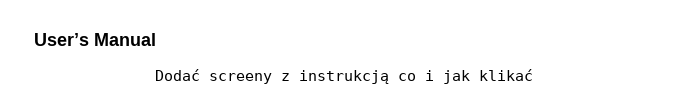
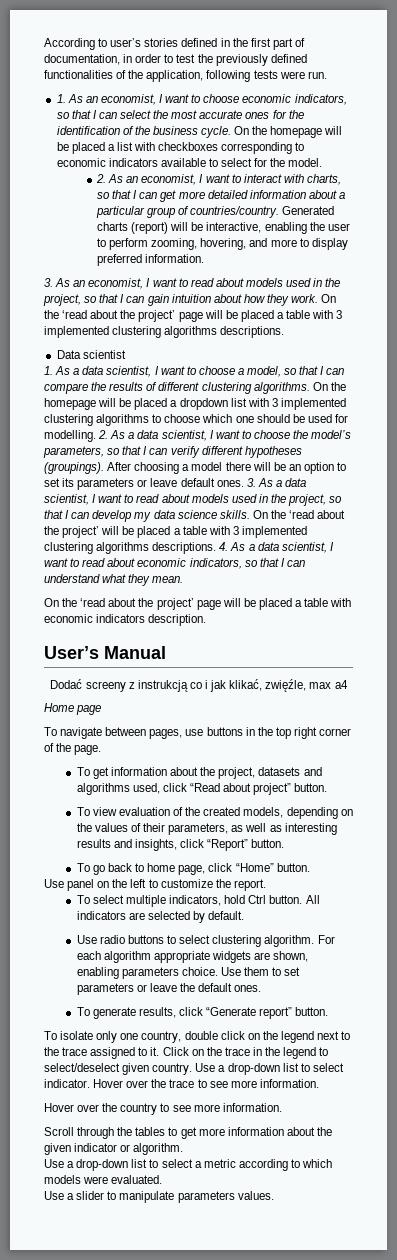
+ According to user’s stories defined in the first part of documentation, in order to test the previously defined functionalities of the application, following tests were run.
+ 1. As an economist, I want to choose economic indicators, so that I can select the most accurate ones for the identification of the business cycle. On the homepage will be placed a list with checkboxes corresponding to economic indicators available to select for the model.
+ 2. As an economist, I want to interact with charts, so that I can get more detailed information about a particular group of countries/country. Generated charts (report) will be interactive, enabling the user to perform zooming, hovering, and more to display preferred information.
+ 3. As an economist, I want to read about models used in the project, so that I can gain intuition about how they work. On the ‘read about the project’ page will be placed a table with 3 implemented clustering algorithms descriptions.
+ Data scientist
+ 1. As a data scientist, I want to choose a model, so that I can compare the results of different clustering algorithms. On the homepage will be placed a dropdown list with 3 implemented clustering algorithms to choose which one should be used for modelling. 2. As a data scientist, I want to choose the model’s parameters, so that I can verify different hypotheses (groupings). After choosing a model there will be an option to set its parameters or leave default ones. 3. As a data scientist, I want to read about models used in the project, so that I can develop my data science skills. On the ‘read about the project’ will be placed a table with 3 implemented clustering algorithms descriptions. 4. As a data scientist, I want to read about economic indicators, so that I can understand what they mean.
+ On the ‘read about the project’ page will be placed a table with economic indicators description.
- Dodać screeny z instrukcją co i jak klikać
+ Dodać screeny z instrukcją co i jak klikać, zwięźle, max a4
+ Home page
+ To navigate between pages, use buttons in the top right corner of the page.
+ To get information about the project, datasets and algorithms used, click “Read about project” button.
+ To view evaluation of the created models, depending on the values of their parameters, as well as interesting results and insights, click “Report” button.
+ To go back to home page, click “Home” button.
+ Use panel on the left to customize the report.
+ To select multiple indicators, hold Ctrl button. All indicators are selected by default.
+ Use radio buttons to select clustering algorithm. For each algorithm appropriate widgets are shown, enabling parameters choice. Use them to set parameters or leave the default ones.
+ To generate results, click “Generate report” button.
+ To isolate only one country, double click on the legend next to the trace assigned to it. Click on the trace in the legend to select/deselect given country. Use a drop-down list to select indicator. Hover over the trace to see more information.
+ Hover over the country to see more information.
+ Scroll through the tables to get more information about the given indicator or algorithm.
+ Use a drop-down list to select a metric according to which models were evaluated.
+ Use a slider to manipulate parameters values.

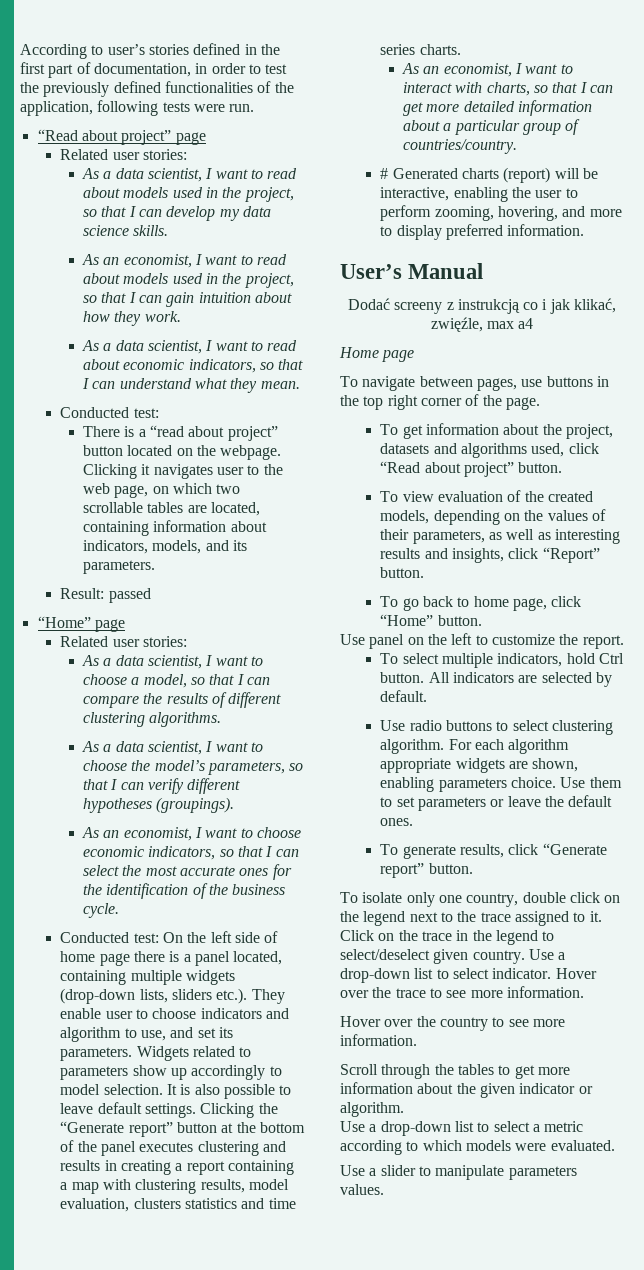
- 1. As an economist, I want to choose economic indicators, so that I can select the most accurate ones for the identification of the business cycle. On the homepage will be placed a list with checkboxes corresponding to economic indicators available to select for the model.
- 2. As an economist, I want to interact with charts, so that I can get more detailed information about a particular group of countries/country. Generated charts (report) will be interactive, enabling the user to perform zooming, hovering, and more to display preferred information.
+ “Read about project” page
+ Related user stories:
+ As a data scientist, I want to read about models used in the project, so that I can develop my data science skills.
+ As an economist, I want to read about models used in the project, so that I can gain intuition about how they work.
+ As a data scientist, I want to read about economic indicators, so that I can understand what they mean.
+ Conducted test:
+ There is a “read about project” button located on the webpage. Clicking it navigates user to the web page, on which two scrollable tables are located, containing information about indicators, models, and its parameters.
+ Result: passed
+ “Home” page
+ Related user stories:
+ As a data scientist, I want to choose a model, so that I can compare the results of different clustering algorithms.
+ As a data scientist, I want to choose the model’s parameters, so that I can verify different hypotheses (groupings).
+ As an economist, I want to choose economic indicators, so that I can select the most accurate ones for the identification of the business cycle.
+ Conducted test: On the left side of home page there is a panel located, containing multiple widgets (drop-down lists, sliders etc.). They enable user to choose indicators and algorithm to use, and set its parameters. Widgets related to parameters show up accordingly to model selection. It is also possible to leave default settings. Clicking the “Generate report” button at the bottom of the panel executes clustering and results in creating a report containing a map with clustering results, model evaluation, clusters statistics and time series charts.
+ As an economist, I want to interact with charts, so that I can get more detailed information about a particular group of countries/country.
+ # Generated charts (report) will be interactive, enabling the user to perform zooming, hovering, and more to display preferred information.
- 3. As an economist, I want to read about models used in the project, so that I can gain intuition about how they work. On the ‘read about the project’ page will be placed a table with 3 implemented clustering algorithms descriptions.
- Data scientist
- 1. As a data scientist, I want to choose a model, so that I can compare the results of different clustering algorithms. On the homepage will be placed a dropdown list with 3 implemented clustering algorithms to choose which one should be used for modelling. 2. As a data scientist, I want to choose the model’s parameters, so that I can verify different hypotheses (groupings). After choosing a model there will be an option to set its parameters or leave default ones. 3. As a data scientist, I want to read about models used in the project, so that I can develop my data science skills. On the ‘read about the project’ will be placed a table with 3 implemented clustering algorithms descriptions. 4. As a data scientist, I want to read about economic indicators, so that I can understand what they mean.
- On the ‘read about the project’ page will be placed a table with economic indicators description.

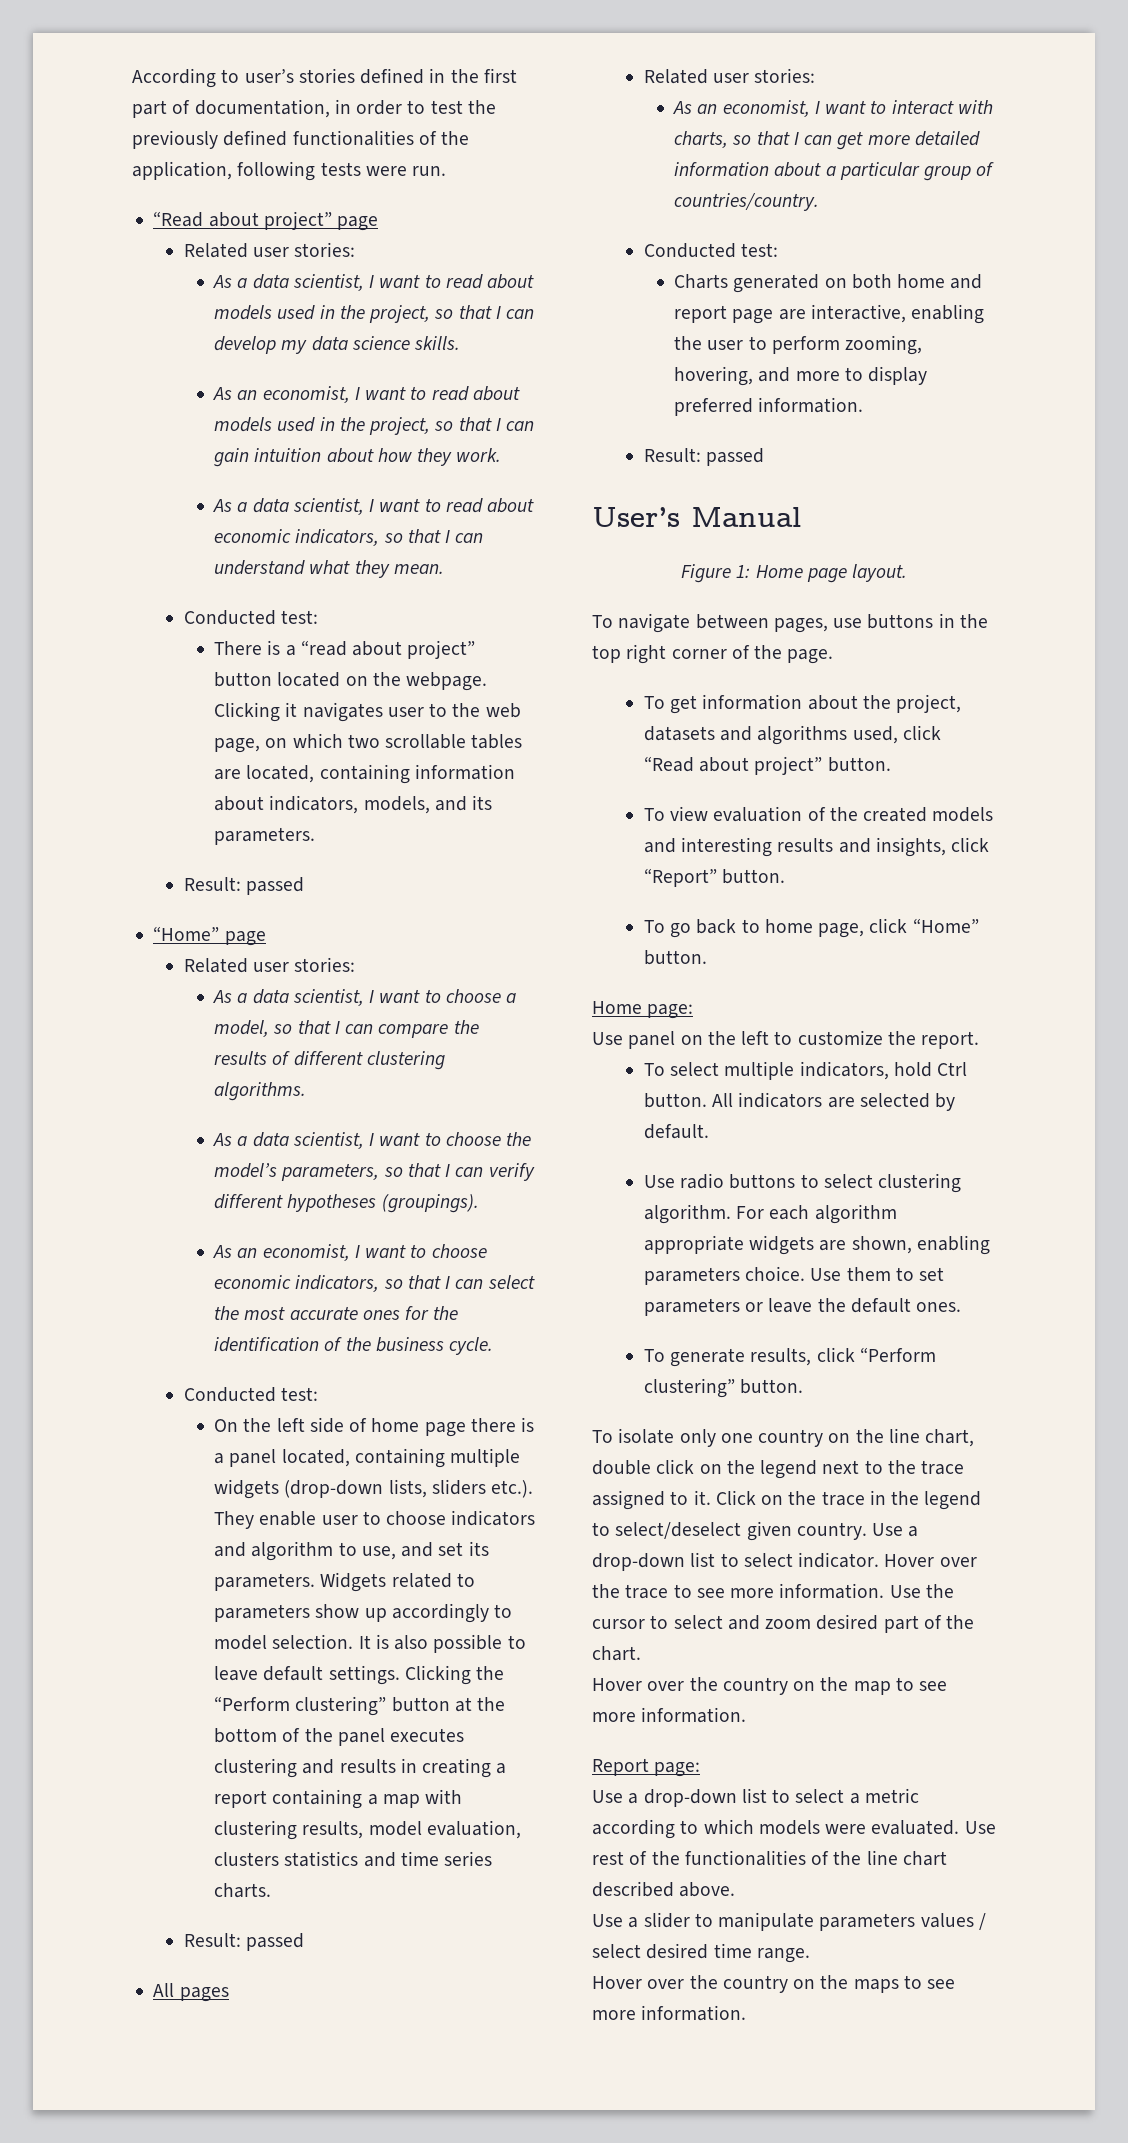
  As an economist, I want to choose economic indicators, so that I can select the most accurate ones for the identification of the business cycle.
- Conducted test: On the left side of home page there is a panel located, containing multiple widgets (drop-down lists, sliders etc.). They enable user to choose indicators and algorithm to use, and set its parameters.
+ Conducted test:
+ On the left side of home page there is a panel located, containing multiple widgets (drop-down lists, sliders etc.). They enable user to choose indicators and algorithm to use, and set its parameters.
- Clicking the “Generate report” button at the bottom of the panel executes clustering and results in creating a report containing a map with clustering results, model evaluation, clusters statistics and time series charts.
+ Clicking the “Perform clustering” button at the bottom of the panel executes clustering and results in creating a report containing a map with clustering results, model evaluation, clusters statistics and time series charts.
+ Result: passed
+ All pages
+ Related user stories:
  As an economist, I want to interact with charts, so that I can get more detailed information about a particular group of countries/country.
- # Generated charts (report) will be interactive, enabling the user to perform zooming, hovering, and more to display preferred information.
+ Conducted test:
+ Charts generated on both home and report page are interactive, enabling the user to perform zooming, hovering, and more to display preferred information.
+ Result: passed
- Dodać screeny z instrukcją co i jak klikać, zwięźle, max a4
- Home page
+ Figure 1: Home page layout.
- To view evaluation of the created models, depending on the values of their parameters, as well as interesting results and insights, click “Report” button.
+ To view evaluation of the created models and interesting results and insights, click “Report” button.
+ Home page:
- To generate results, click “Generate report” button.
+ To generate results, click “Perform clustering” button.
- To isolate only one country, double click on the legend next to the trace assigned to it.
+ To isolate only one country on the line chart, double click on the legend next to the trace assigned to it.
- Hover over the trace to see more information.
- Hover over the country to see more information.
- Scroll through the tables to get more information about the given indicator or algorithm.
+ Hover over the trace to see more information. Use the cursor to select and zoom desired part of the chart.
+ Hover over the country on the map to see more information.
+ Report page:
+ Use rest of the functionalities of the line chart described above.
- Use a slider to manipulate parameters values.
+ Use a slider to manipulate parameters values / select desired time range.
+ Hover over the country on the maps to see more information.

